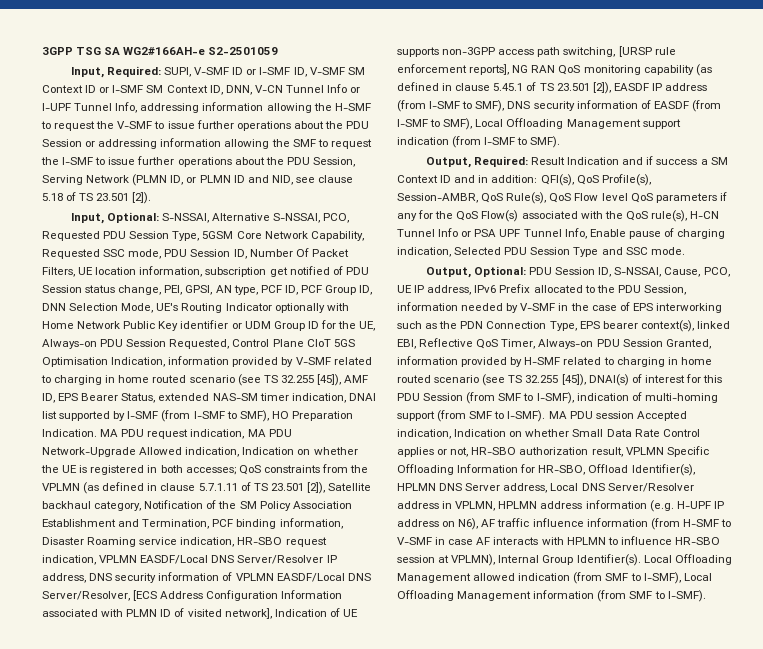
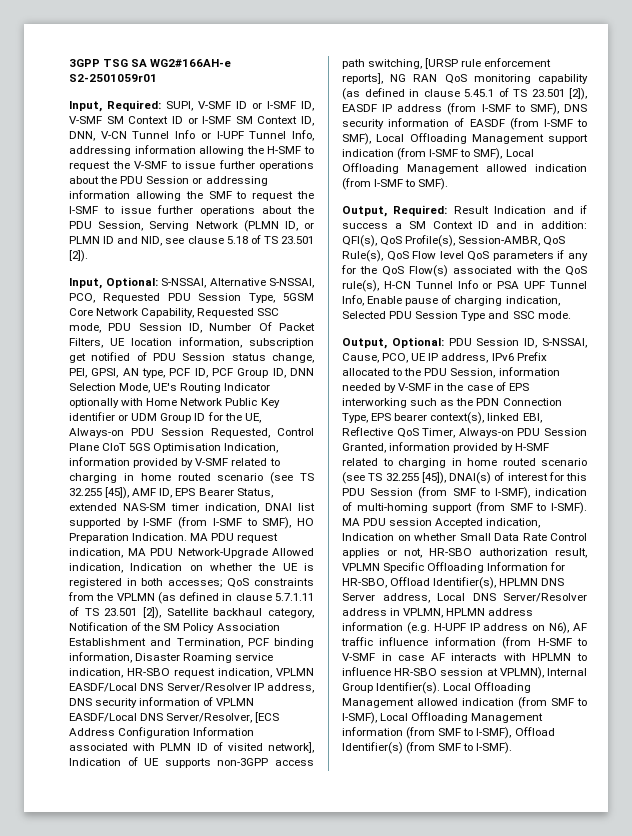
- 3GPP TSG SA WG2#166AH-e S2-2501059
+ 3GPP TSG SA WG2#166AH-e S2-2501059r01
- QoS constraints from the VPLMN (as defined in clause 5.7.1.11 of TS 23.501 [2]), Satellite backhaul category, Notification of the SM Policy Association Establishment and Termination, PCF binding information, Disaster Roaming service indication, HR-SBO request indication, VPLMN EASDF/Local DNS Server/Resolver IP address, DNS security information of VPLMN EASDF/Local DNS Server/Resolver, [ECS Address Configuration Information associated with PLMN ID of visited network], Indication of UE supports non-3GPP access path switching, [URSP rule enforcement reports], NG RAN QoS monitoring capability (as defined in clause 5.45.1 of TS 23.501 [2]), EASDF IP address (from I-SMF to SMF), DNS security information of EASDF (from I-SMF to SMF), Local Offloading Management support indication (from I-SMF to SMF).
+ QoS constraints from the VPLMN (as defined in clause 5.7.1.11 of TS 23.501 [2]), Satellite backhaul category, Notification of the SM Policy Association Establishment and Termination, PCF binding information, Disaster Roaming service indication, HR-SBO request indication, VPLMN EASDF/Local DNS Server/Resolver IP address, DNS security information of VPLMN EASDF/Local DNS Server/Resolver, [ECS Address Configuration Information associated with PLMN ID of visited network], Indication of UE supports non-3GPP access path switching, [URSP rule enforcement reports], NG RAN QoS monitoring capability (as defined in clause 5.45.1 of TS 23.501 [2]), EASDF IP address (from I-SMF to SMF), DNS security information of EASDF (from I-SMF to SMF), Local Offloading Management support indication (from I-SMF to SMF), Local Offloading Management allowed indication (from I-SMF to SMF).
- Local Offloading Management allowed indication (from SMF to I-SMF), Local Offloading Management information (from SMF to I-SMF).
+ Local Offloading Management allowed indication (from SMF to I-SMF), Local Offloading Management information (from SMF to I-SMF), Offload Identifier(s) (from SMF to I-SMF).

